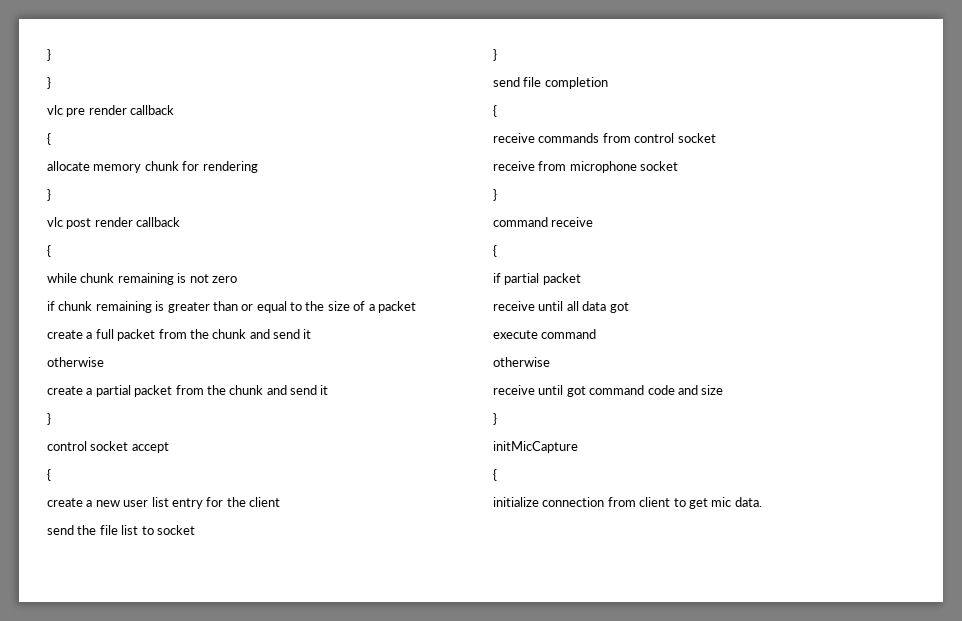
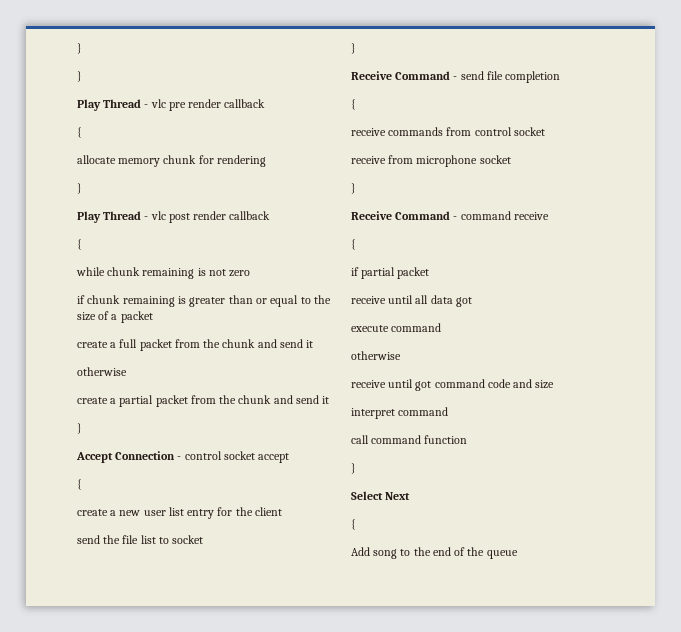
- vlc pre render callback
+ Play Thread - vlc pre render callback
- vlc post render callback
+ Play Thread - vlc post render callback
- control socket accept
+ Accept Connection - control socket accept
- send file completion
+ Receive Command - send file completion
- command receive
+ Receive Command - command receive
  receive until got command code and size
+ interpret command
+ call command function
  }
- initMicCapture
+ Select Next
  {
- initialize connection from client to get mic data.
+ Add song to the end of the queue

